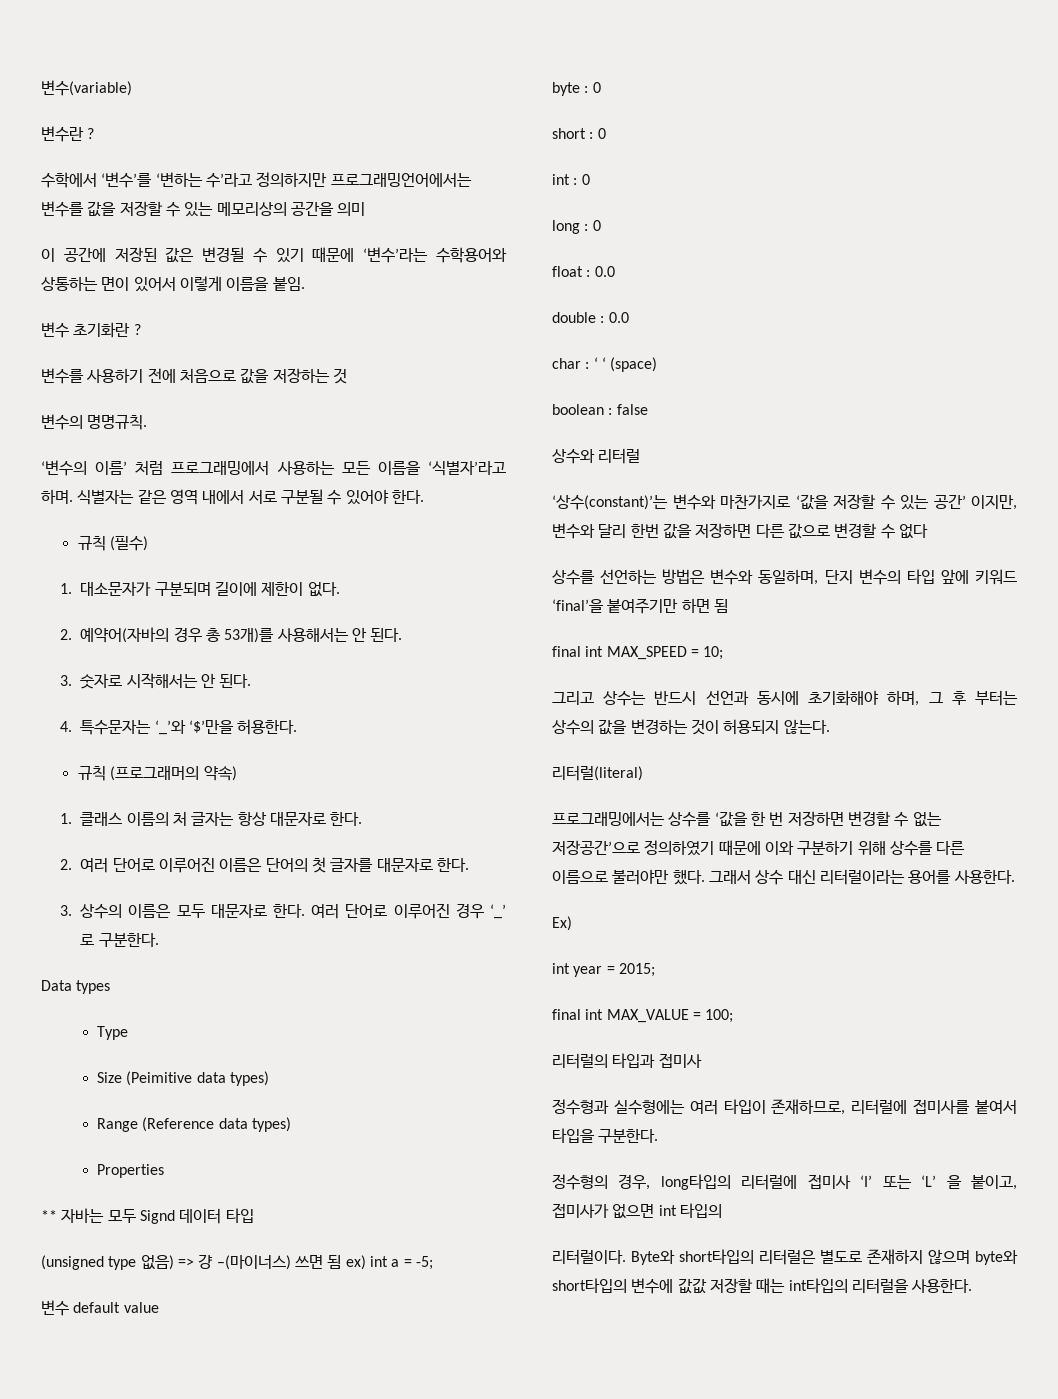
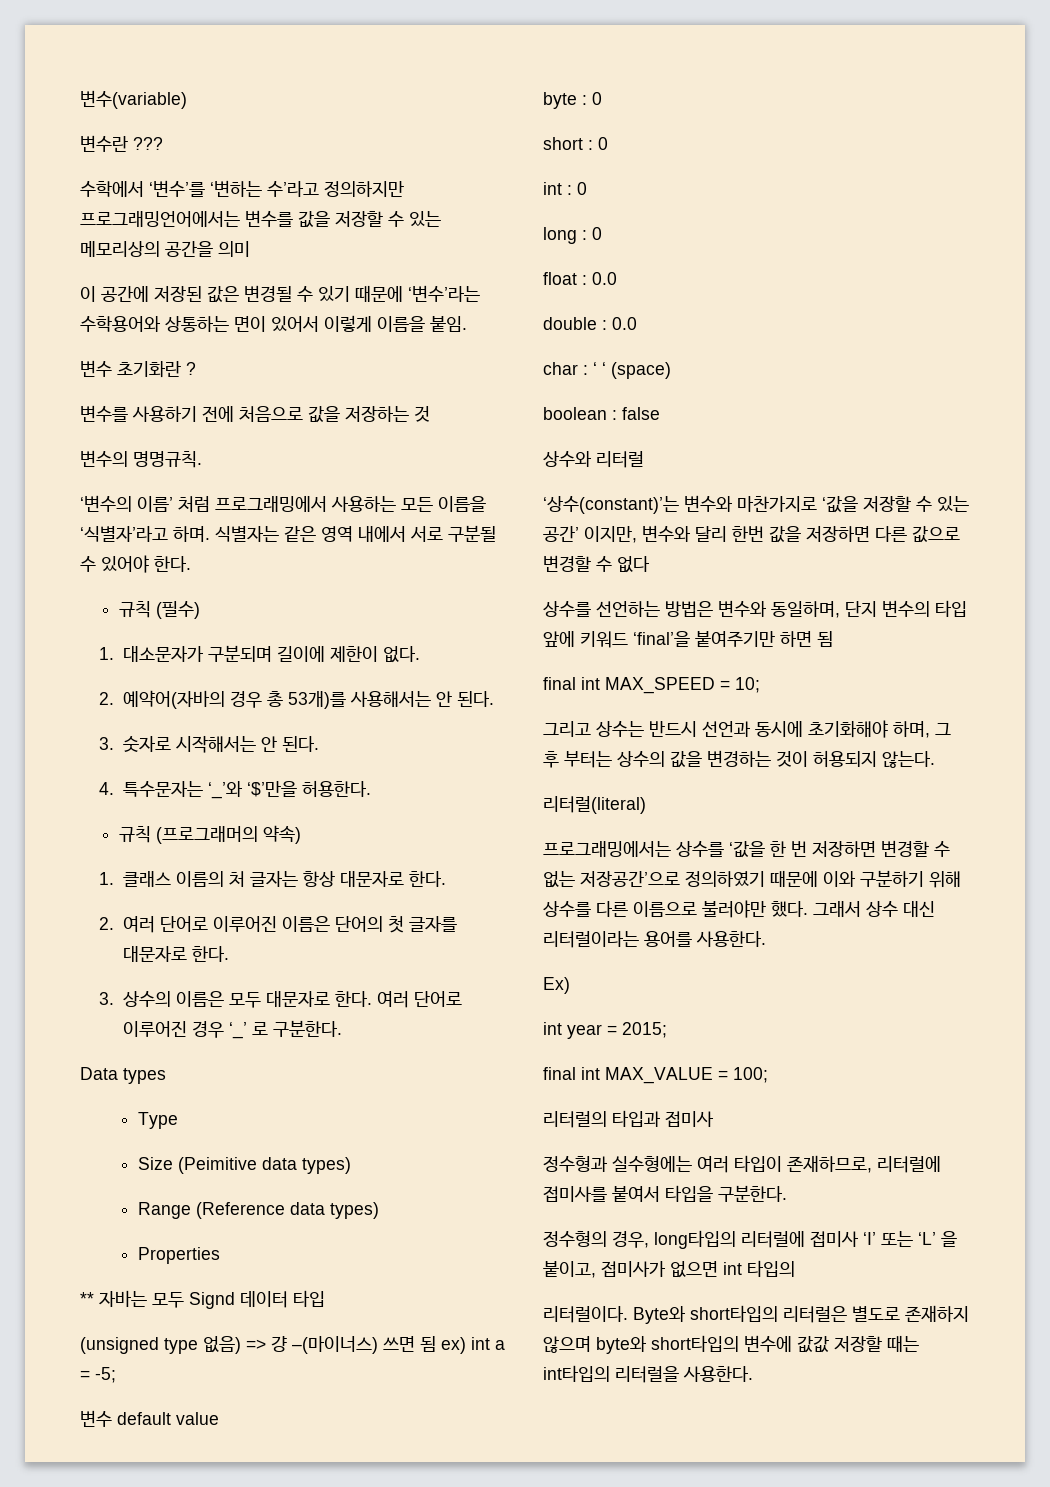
- 변수란 ?
+ 변수란 ???

